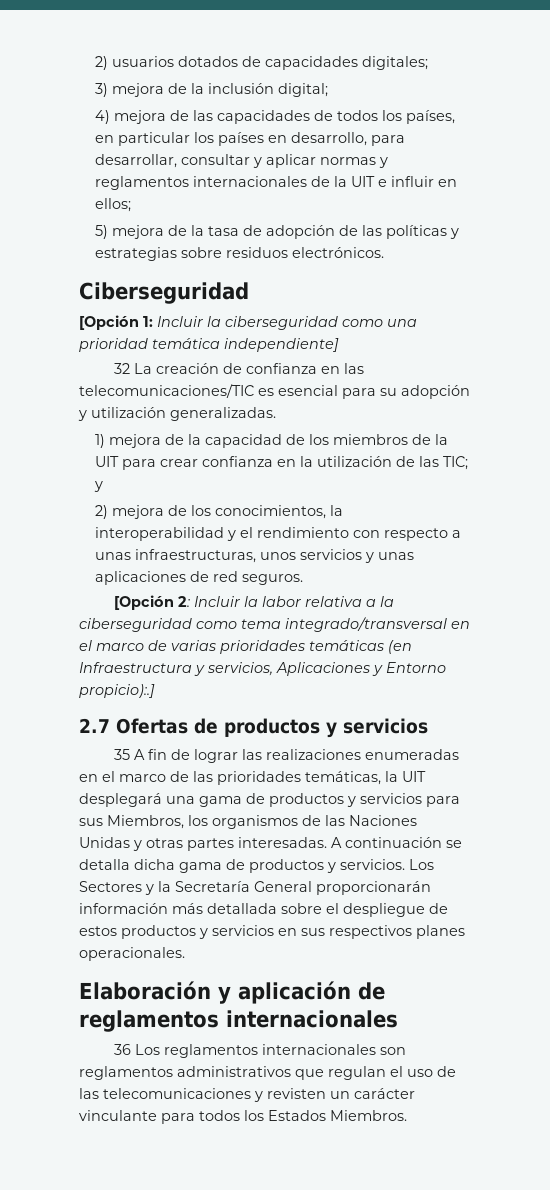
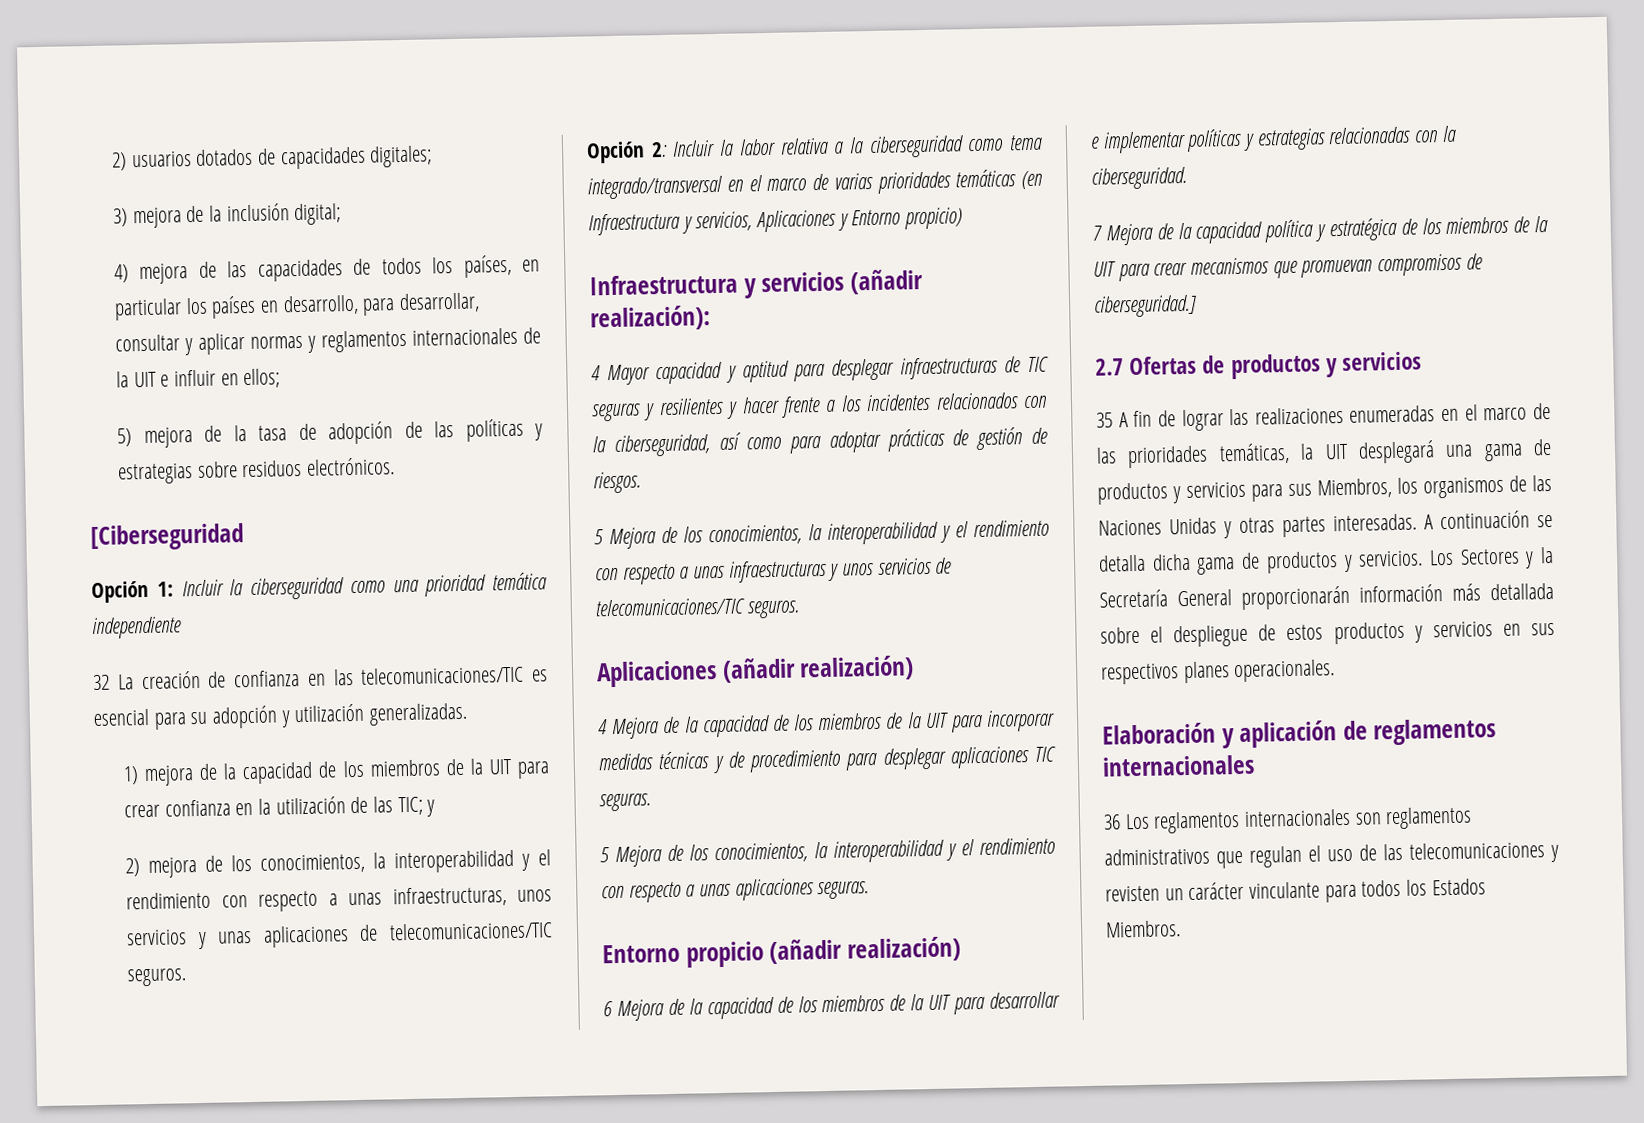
- Ciberseguridad
- [Opción 1: Incluir la ciberseguridad como una prioridad temática independiente]
+ [Ciberseguridad
+ Opción 1: Incluir la ciberseguridad como una prioridad temática independiente
- 2) mejora de los conocimientos, la interoperabilidad y el rendimiento con respecto a unas infraestructuras, unos servicios y unas aplicaciones de red seguros.
- [Opción 2: Incluir la labor relativa a la ciberseguridad como tema integrado/transversal en el marco de varias prioridades temáticas (en Infraestructura y servicios, Aplicaciones y Entorno propicio):.]
+ 2) mejora de los conocimientos, la interoperabilidad y el rendimiento con respecto a unas infraestructuras, unos servicios y unas aplicaciones de telecomunicaciones/TIC seguros.
+ Opción 2: Incluir la labor relativa a la ciberseguridad como tema integrado/transversal en el marco de varias prioridades temáticas (en Infraestructura y servicios, Aplicaciones y Entorno propicio)
+ Infraestructura y servicios (añadir realización):
+ 4 Mayor capacidad y aptitud para desplegar infraestructuras de TIC seguras y resilientes y hacer frente a los incidentes relacionados con la ciberseguridad, así como para adoptar prácticas de gestión de riesgos.
+ 5 Mejora de los conocimientos, la interoperabilidad y el rendimiento con respecto a unas infraestructuras y unos servicios de telecomunicaciones/TIC seguros.
+ Aplicaciones (añadir realización)
+ 4 Mejora de la capacidad de los miembros de la UIT para incorporar medidas técnicas y de procedimiento para desplegar aplicaciones TIC seguras.
+ 5 Mejora de los conocimientos, la interoperabilidad y el rendimiento con respecto a unas aplicaciones seguras.
+ Entorno propicio (añadir realización)
+ 6 Mejora de la capacidad de los miembros de la UIT para desarrollar e implementar políticas y estrategias relacionadas con la ciberseguridad.
+ 7 Mejora de la capacidad política y estratégica de los miembros de la UIT para crear mecanismos que promuevan compromisos de ciberseguridad.]

